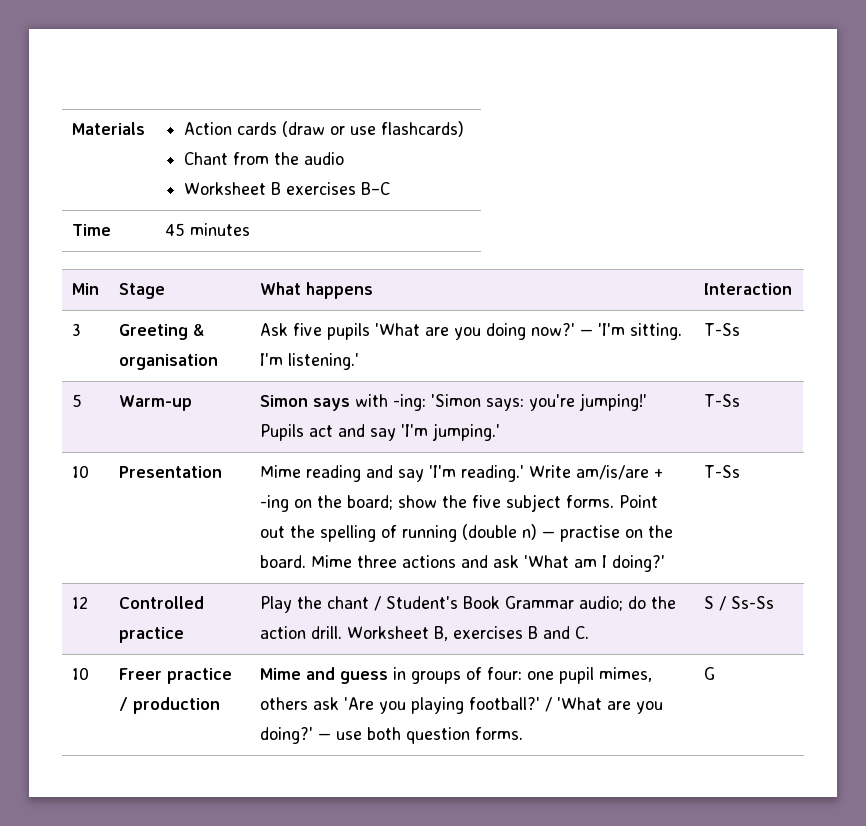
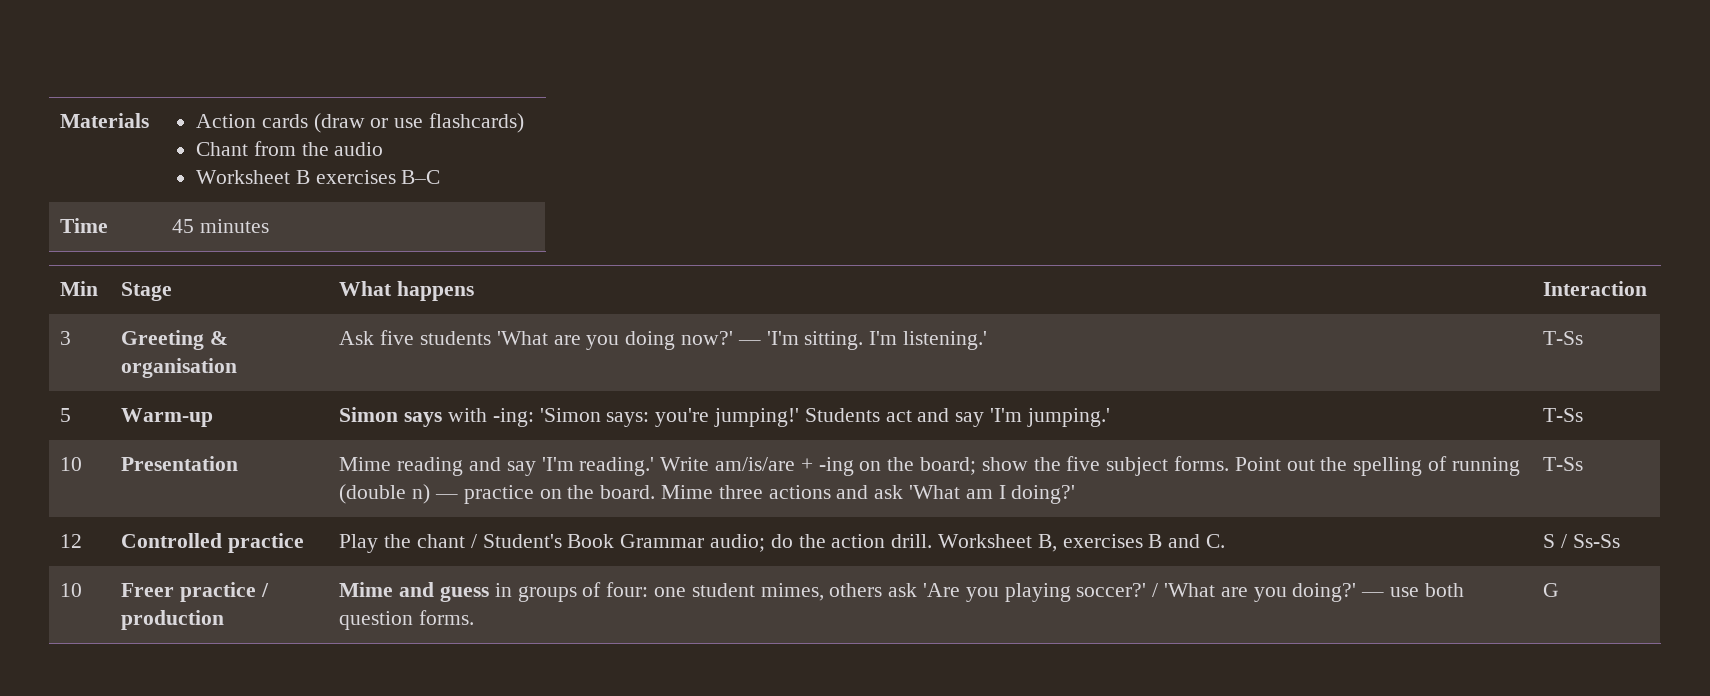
- 3 | Greeting & organisation | Ask five pupils 'What are you doing now?' — 'I'm sitting. I'm listening.' | T-Ss
+ 3 | Greeting & organisation | Ask five students 'What are you doing now?' — 'I'm sitting. I'm listening.' | T-Ss
- 5 | Warm-up | Simon says with -ing: 'Simon says: you're jumping!' Pupils act and say 'I'm jumping.' | T-Ss
+ 5 | Warm-up | Simon says with -ing: 'Simon says: you're jumping!' Students act and say 'I'm jumping.' | T-Ss
- Point out the spelling of running (double n) — practise on the board.
+ Point out the spelling of running (double n) — practice on the board.
- 10 | Freer practice / production | Mime and guess in groups of four: one pupil mimes, others ask 'Are you playing football?' / 'What are you doing?' — use both question forms. | G
+ 10 | Freer practice / production | Mime and guess in groups of four: one student mimes, others ask 'Are you playing soccer?' / 'What are you doing?' — use both question forms. | G

